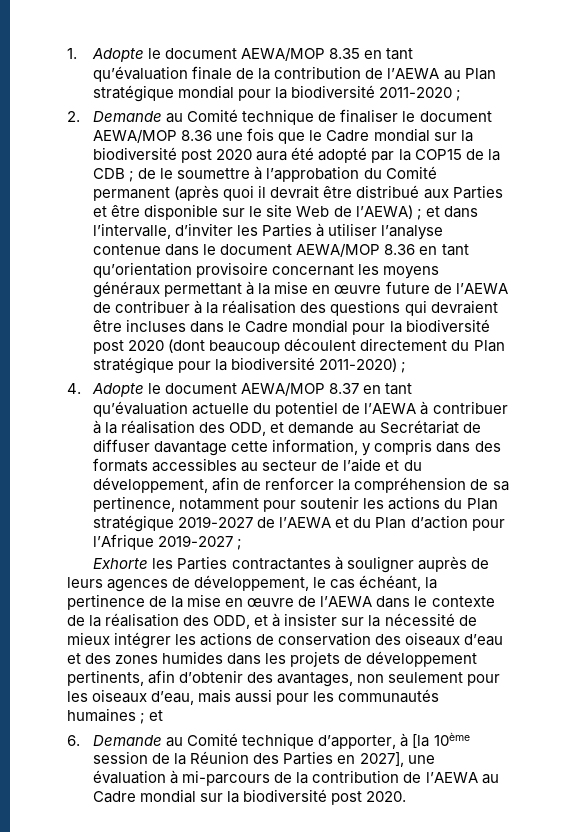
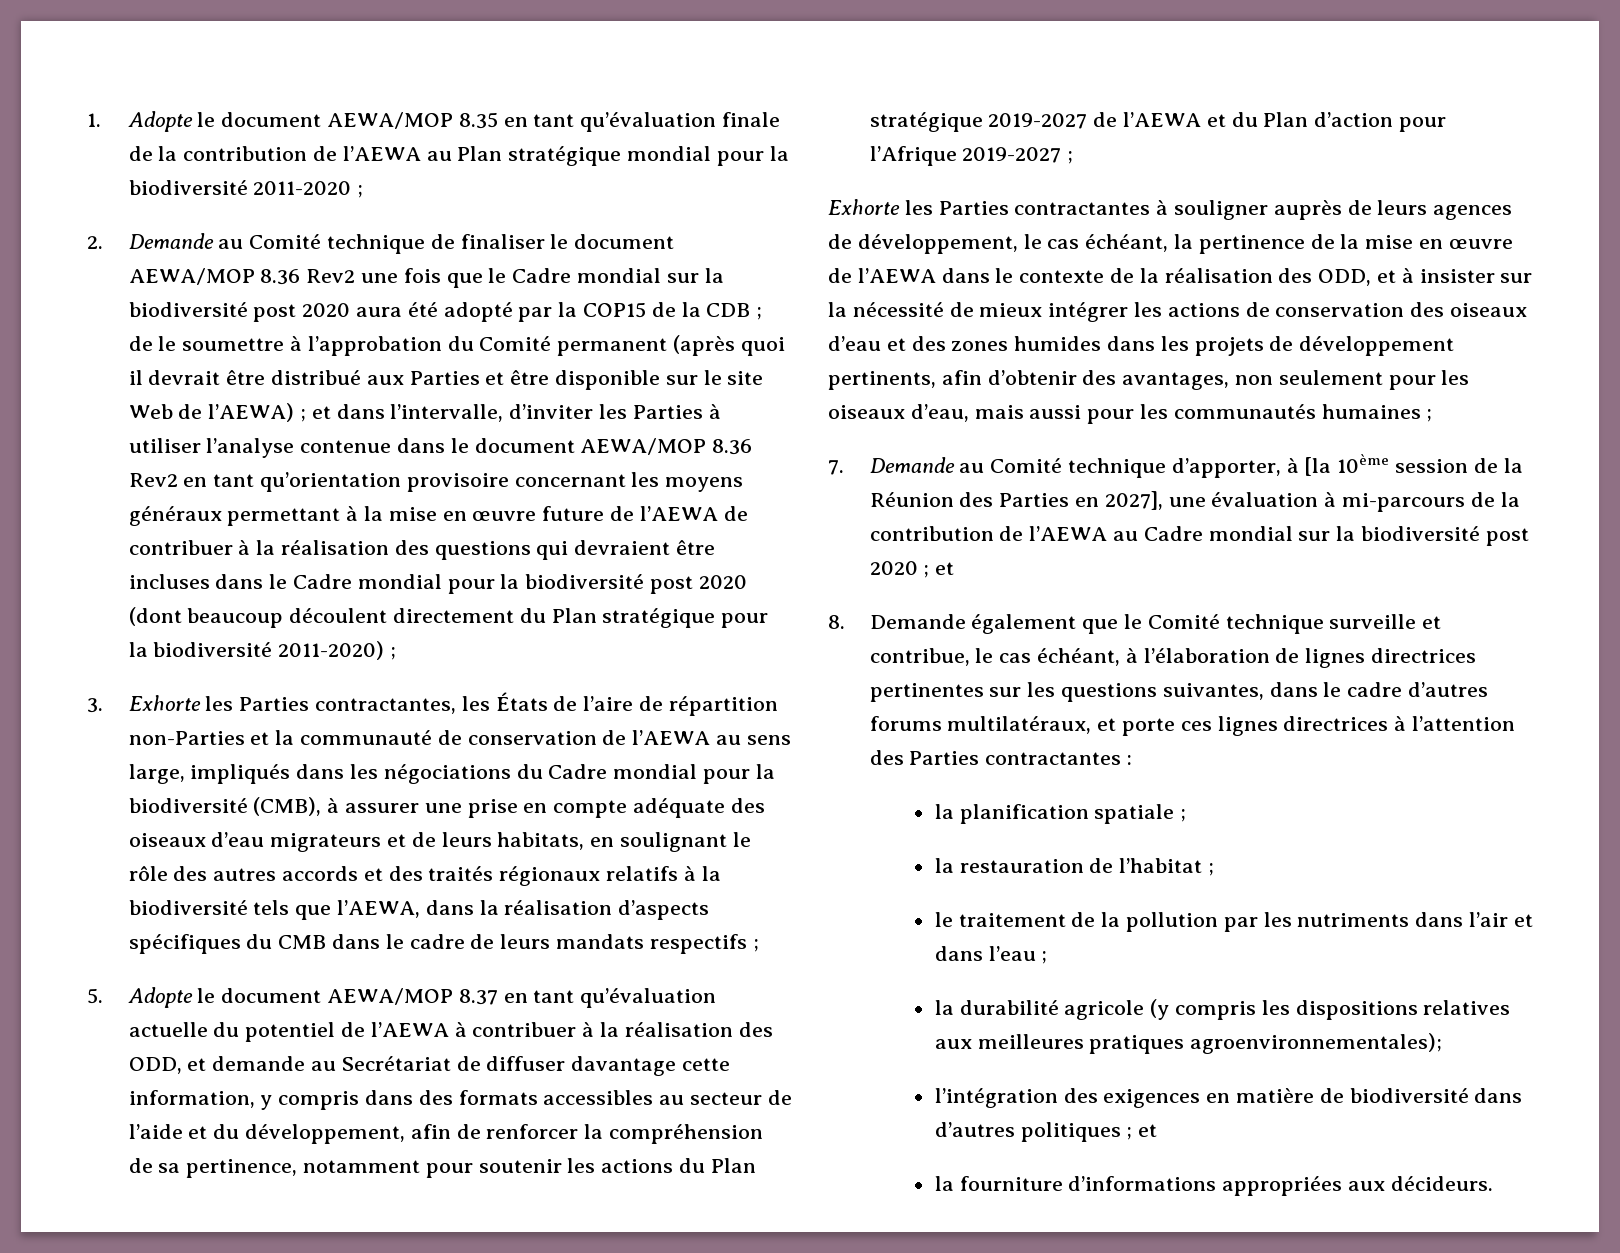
- 2. Demande au Comité technique de finaliser le document AEWA/MOP 8.36 une fois que le Cadre mondial sur la biodiversité post 2020 aura été adopté par la COP15 de la CDB ;
+ 2. Demande au Comité technique de finaliser le document AEWA/MOP 8.36 Rev2 une fois que le Cadre mondial sur la biodiversité post 2020 aura été adopté par la COP15 de la CDB ;
- et dans l’intervalle, d’inviter les Parties à utiliser l’analyse contenue dans le document AEWA/MOP 8.36 en tant qu’orientation provisoire concernant les moyens généraux permettant à la mise en œuvre future de l’AEWA de contribuer à la réalisation des questions qui devraient être incluses dans le Cadre mondial pour la biodiversité post 2020 (dont beaucoup découlent directement du Plan stratégique pour la biodiversité 2011-2020) ;
+ et dans l’intervalle, d’inviter les Parties à utiliser l’analyse contenue dans le document AEWA/MOP 8.36 Rev2 en tant qu’orientation provisoire concernant les moyens généraux permettant à la mise en œuvre future de l’AEWA de contribuer à la réalisation des questions qui devraient être incluses dans le Cadre mondial pour la biodiversité post 2020 (dont beaucoup découlent directement du Plan stratégique pour la biodiversité 2011-2020) ;
- 4. Adopte le document AEWA/MOP 8.37 en tant qu’évaluation actuelle du potentiel de l’AEWA à contribuer à la réalisation des ODD, et demande au Secrétariat de diffuser davantage cette information, y compris dans des formats accessibles au secteur de l’aide et du développement, afin de renforcer la compréhension de sa pertinence, notamment pour soutenir les actions du Plan stratégique 2019-2027 de l’AEWA et du Plan d’action pour l’Afrique 2019-2027 ;
+ 3. Exhorte les Parties contractantes, les États de l’aire de répartition non-Parties et la communauté de conservation de l’AEWA au sens large, impliqués dans les négociations du Cadre mondial pour la biodiversité (CMB), à assurer une prise en compte adéquate des oiseaux d’eau migrateurs et de leurs habitats, en soulignant le rôle des autres accords et des traités régionaux relatifs à la biodiversité tels que l’AEWA, dans la réalisation d’aspects spécifiques du CMB dans le cadre de leurs mandats respectifs ;
+ 5. Adopte le document AEWA/MOP 8.37 en tant qu’évaluation actuelle du potentiel de l’AEWA à contribuer à la réalisation des ODD, et demande au Secrétariat de diffuser davantage cette information, y compris dans des formats accessibles au secteur de l’aide et du développement, afin de renforcer la compréhension de sa pertinence, notamment pour soutenir les actions du Plan stratégique 2019-2027 de l’AEWA et du Plan d’action pour l’Afrique 2019-2027 ;
- Exhorte les Parties contractantes à souligner auprès de leurs agences de développement, le cas échéant, la pertinence de la mise en œuvre de l’AEWA dans le contexte de la réalisation des ODD, et à insister sur la nécessité de mieux intégrer les actions de conservation des oiseaux d’eau et des zones humides dans les projets de développement pertinents, afin d’obtenir des avantages, non seulement pour les oiseaux d’eau, mais aussi pour les communautés humaines ; et
- 6. Demande au Comité technique d’apporter, à [la 10ème session de la Réunion des Parties en 2027], une évaluation à mi-parcours de la contribution de l’AEWA au Cadre mondial sur la biodiversité post 2020.
+ Exhorte les Parties contractantes à souligner auprès de leurs agences de développement, le cas échéant, la pertinence de la mise en œuvre de l’AEWA dans le contexte de la réalisation des ODD, et à insister sur la nécessité de mieux intégrer les actions de conservation des oiseaux d’eau et des zones humides dans les projets de développement pertinents, afin d’obtenir des avantages, non seulement pour les oiseaux d’eau, mais aussi pour les communautés humaines ;
+ 7. Demande au Comité technique d’apporter, à [la 10ème session de la Réunion des Parties en 2027], une évaluation à mi-parcours de la contribution de l’AEWA au Cadre mondial sur la biodiversité post 2020 ; et
+ 8. Demande également que le Comité technique surveille et contribue, le cas échéant, à l’élaboration de lignes directrices pertinentes sur les questions suivantes, dans le cadre d’autres forums multilatéraux, et porte ces lignes directrices à l’attention des Parties contractantes :
+ la planification spatiale ;
+ la restauration de l’habitat ;
+ le traitement de la pollution par les nutriments dans l’air et dans l’eau ;
+ la durabilité agricole (y compris les dispositions relatives aux meilleures pratiques agroenvironnementales);
+ l’intégration des exigences en matière de biodiversité dans d’autres politiques ; et
+ la fourniture d’informations appropriées aux décideurs.

